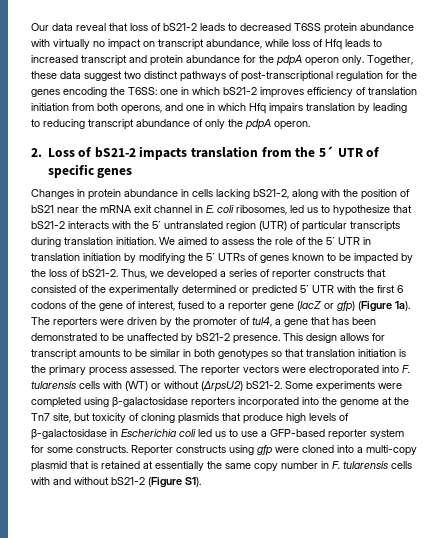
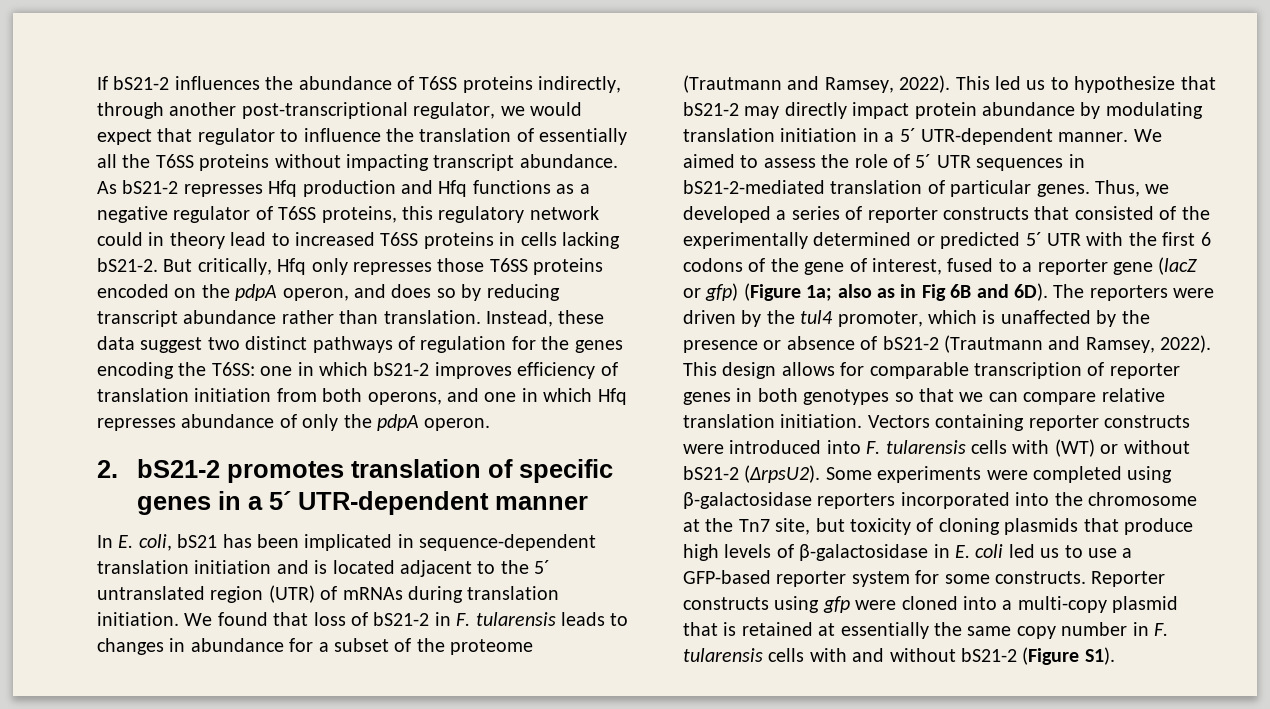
- Our data reveal that loss of bS21-2 leads to decreased T6SS protein abundance with virtually no impact on transcript abundance, while loss of Hfq leads to increased transcript and protein abundance for the pdpA operon only. Together, these data suggest two distinct pathways of post-transcriptional regulation for the genes encoding the T6SS: one in which bS21-2 improves efficiency of translation initiation from both operons, and one in which Hfq impairs translation by leading to reducing transcript abundance of only the pdpA operon.
+ If bS21-2 influences the abundance of T6SS proteins indirectly, through another post-transcriptional regulator, we would expect that regulator to influence the translation of essentially all the T6SS proteins without impacting transcript abundance. As bS21-2 represses Hfq production and Hfq functions as a negative regulator of T6SS proteins, this regulatory network could in theory lead to increased T6SS proteins in cells lacking bS21-2. But critically, Hfq only represses those T6SS proteins encoded on the pdpA operon, and does so by reducing transcript abundance rather than translation. Instead, these data suggest two distinct pathways of regulation for the genes encoding the T6SS: one in which bS21-2 improves efficiency of translation initiation from both operons, and one in which Hfq represses abundance of only the pdpA operon.
- 2. Loss of bS21-2 impacts translation from the 5´ UTR of specific genes
- Changes in protein abundance in cells lacking bS21-2, along with the position of bS21 near the mRNA exit channel in E. coli ribosomes, led us to hypothesize that bS21-2 interacts with the 5´ untranslated region (UTR) of particular transcripts during translation initiation.
+ 2. bS21-2 promotes translation of specific genes in a 5´ UTR-dependent manner
+ In E. coli, bS21 has been implicated in sequence-dependent translation initiation and is located adjacent to the 5´ untranslated region (UTR) of mRNAs during translation initiation. We found that loss of bS21-2 in F. tularensis leads to changes in abundance for a subset of the proteome (Trautmann and Ramsey, 2022). This led us to hypothesize that bS21-2 may directly impact protein abundance by modulating translation initiation in a 5´ UTR-dependent manner.
- We aimed to assess the role of the 5´ UTR in translation initiation by modifying the 5´ UTRs of genes known to be impacted by the loss of bS21-2.
+ We aimed to assess the role of 5´ UTR sequences in bS21-2-mediated translation of particular genes.
- Thus, we developed a series of reporter constructs that consisted of the experimentally determined or predicted 5´ UTR with the first 6 codons of the gene of interest, fused to a reporter gene (lacZ or gfp) (Figure 1a).
+ Thus, we developed a series of reporter constructs that consisted of the experimentally determined or predicted 5´ UTR with the first 6 codons of the gene of interest, fused to a reporter gene (lacZ or gfp) (Figure 1a; also as in Fig 6B and 6D).
- The reporters were driven by the promoter of tul4, a gene that has been demonstrated to be unaffected by bS21-2 presence. This design allows for transcript amounts to be similar in both genotypes so that translation initiation is the primary process assessed. The reporter vectors were electroporated into F. tularensis cells with (WT) or without (ΔrpsU2) bS21-2.
+ The reporters were driven by the tul4 promoter, which is unaffected by the presence or absence of bS21-2 (Trautmann and Ramsey, 2022). This design allows for comparable transcription of reporter genes in both genotypes so that we can compare relative translation initiation. Vectors containing reporter constructs were introduced into F. tularensis cells with (WT) or without bS21-2 (ΔrpsU2).
- Some experiments were completed using β-galactosidase reporters incorporated into the genome at the Tn7 site, but toxicity of cloning plasmids that produce high levels of β-galactosidase in Escherichia coli led us to use a GFP-based reporter system for some constructs.
+ Some experiments were completed using β-galactosidase reporters incorporated into the chromosome at the Tn7 site, but toxicity of cloning plasmids that produce high levels of β-galactosidase in E. coli led us to use a GFP-based reporter system for some constructs.

